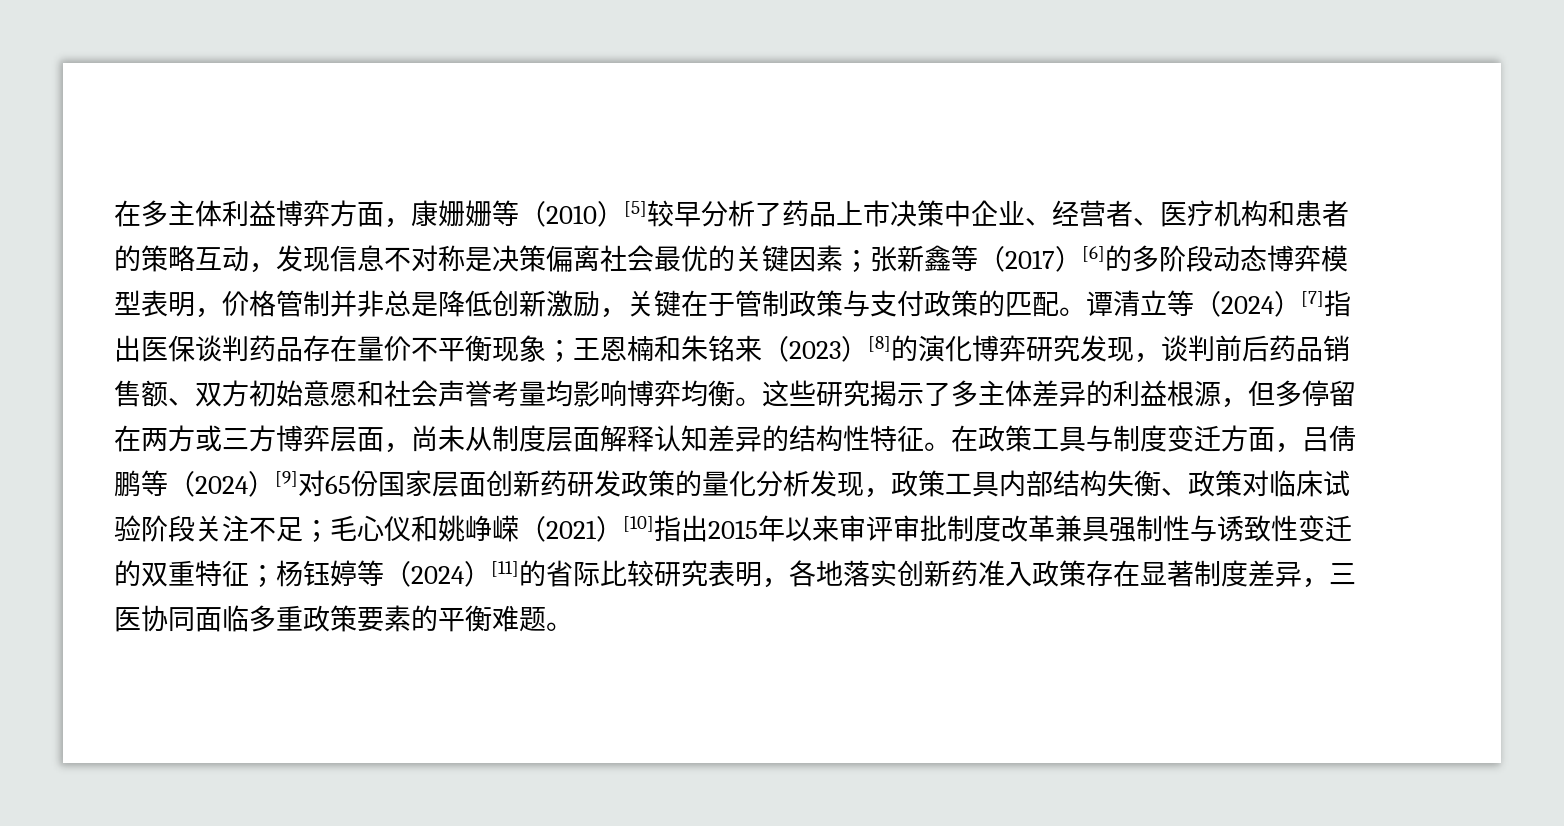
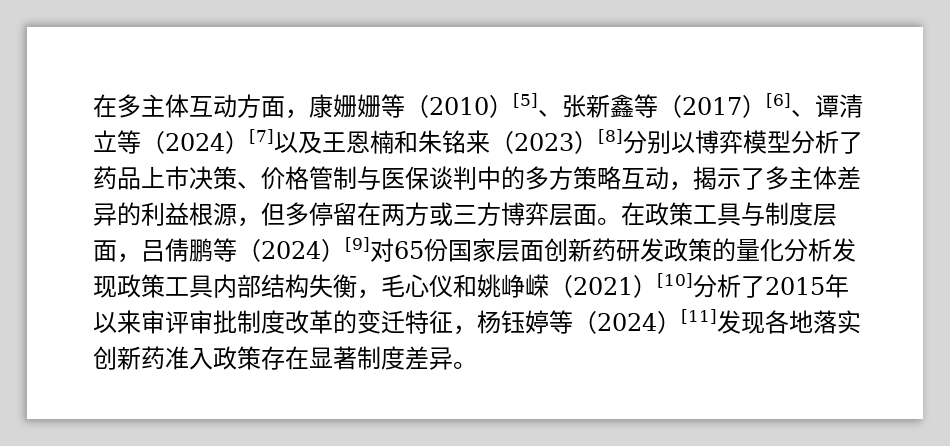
- 在多主体利益博弈方面，康姗姗等（2010）[5]较早分析了药品上市决策中企业、经营者、医疗机构和患者的策略互动，发现信息不对称是决策偏离社会最优的关键因素；张新鑫等（2017）[6]的多阶段动态博弈模型表明，价格管制并非总是降低创新激励，关键在于管制政策与支付政策的匹配。谭清立等（2024）[7]指出医保谈判药品存在量价不平衡现象；王恩楠和朱铭来（2023）[8]的演化博弈研究发现，谈判前后药品销售额、双方初始意愿和社会声誉考量均影响博弈均衡。这些研究揭示了多主体差异的利益根源，但多停留在两方或三方博弈层面，尚未从制度层面解释认知差异的结构性特征。
+ 在多主体互动方面，康姗姗等（2010）[5]、张新鑫等（2017）[6]、谭清立等（2024）[7]以及王恩楠和朱铭来（2023）[8]分别以博弈模型分析了药品上市决策、价格管制与医保谈判中的多方策略互动，揭示了多主体差异的利益根源，但多停留在两方或三方博弈层面。
- 在政策工具与制度变迁方面，吕倩鹏等（2024）[9]对65份国家层面创新药研发政策的量化分析发现，政策工具内部结构失衡、政策对临床试验阶段关注不足；毛心仪和姚峥嵘（2021）[10]指出2015年以来审评审批制度改革兼具强制性与诱致性变迁的双重特征；杨钰婷等（2024）[11]的省际比较研究表明，各地落实创新药准入政策存在显著制度差异，三医协同面临多重政策要素的平衡难题。
+ 在政策工具与制度层面，吕倩鹏等（2024）[9]对65份国家层面创新药研发政策的量化分析发现政策工具内部结构失衡，毛心仪和姚峥嵘（2021）[10]分析了2015年以来审评审批制度改革的变迁特征，杨钰婷等（2024）[11]发现各地落实创新药准入政策存在显著制度差异。

